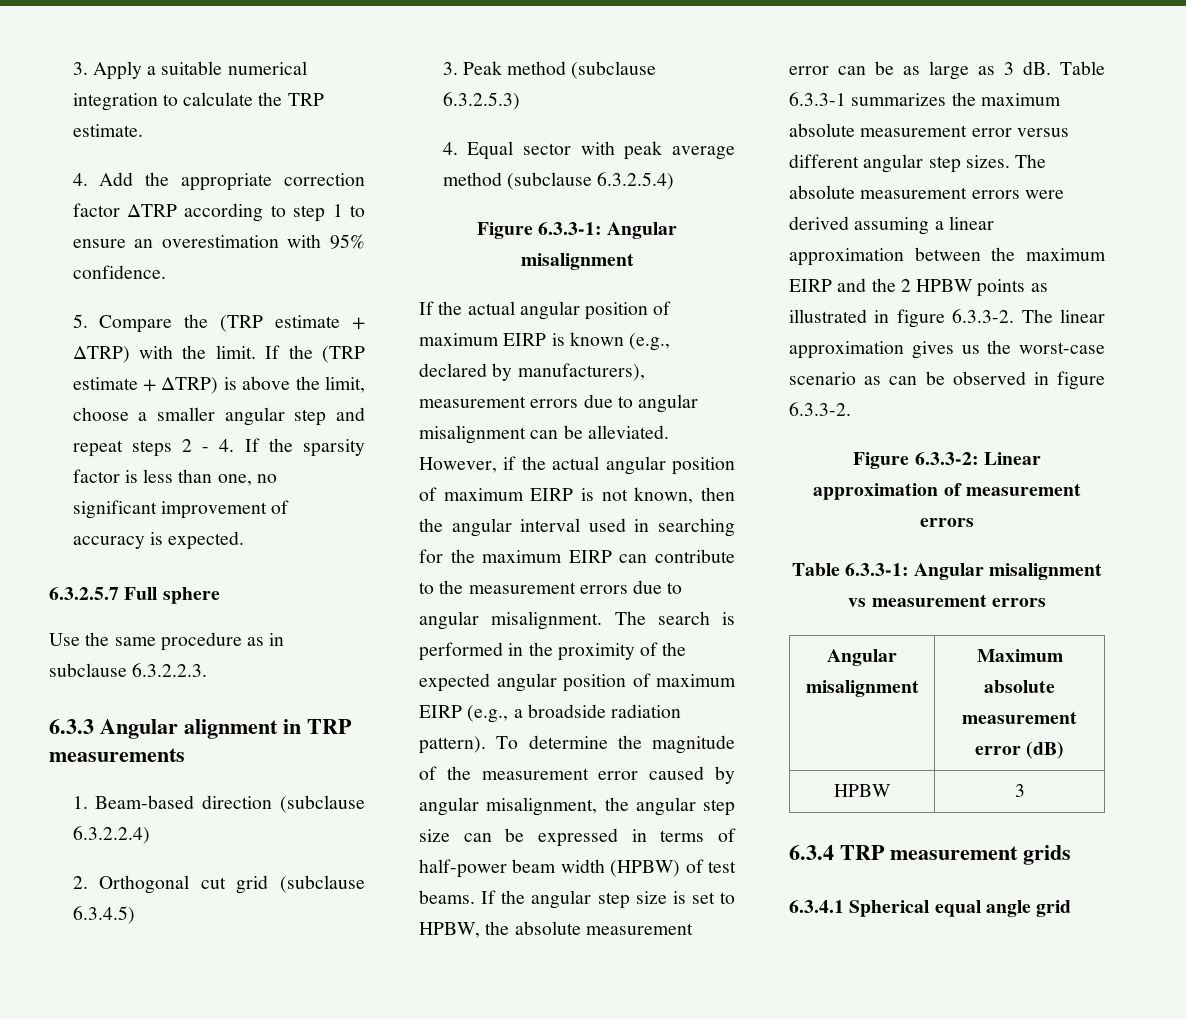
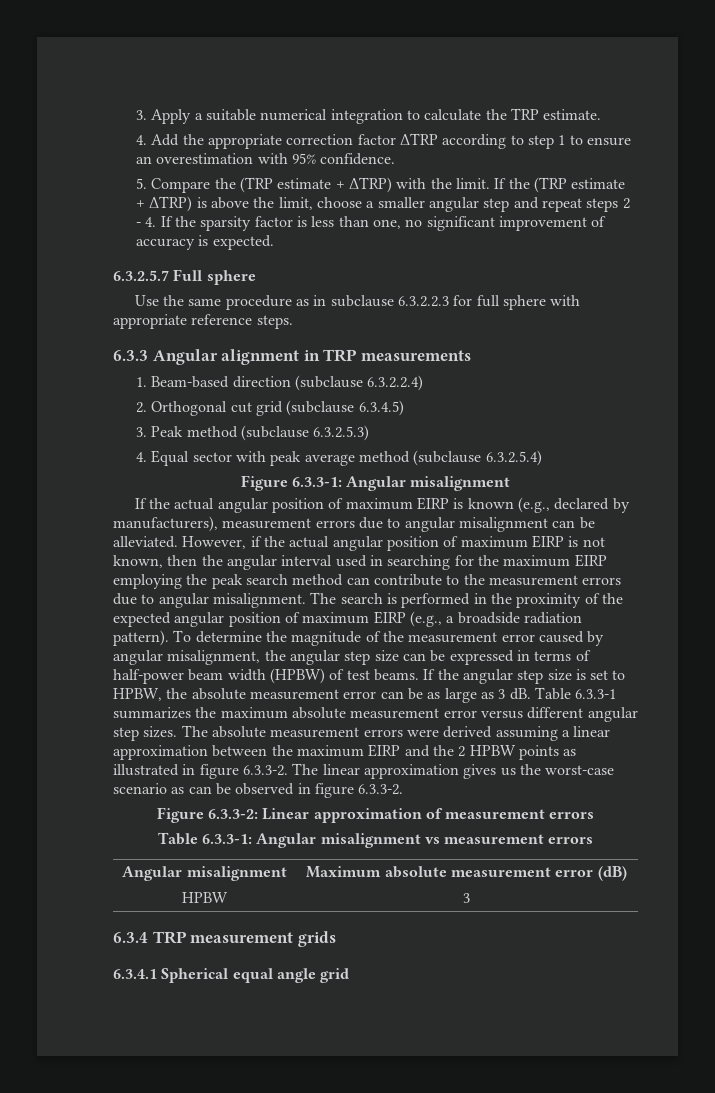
- Use the same procedure as in subclause 6.3.2.2.3.
+ Use the same procedure as in subclause 6.3.2.2.3 for full sphere with appropriate reference steps.
- However, if the actual angular position of maximum EIRP is not known, then the angular interval used in searching for the maximum EIRP can contribute to the measurement errors due to angular misalignment.
+ However, if the actual angular position of maximum EIRP is not known, then the angular interval used in searching for the maximum EIRP employing the peak search method can contribute to the measurement errors due to angular misalignment.

